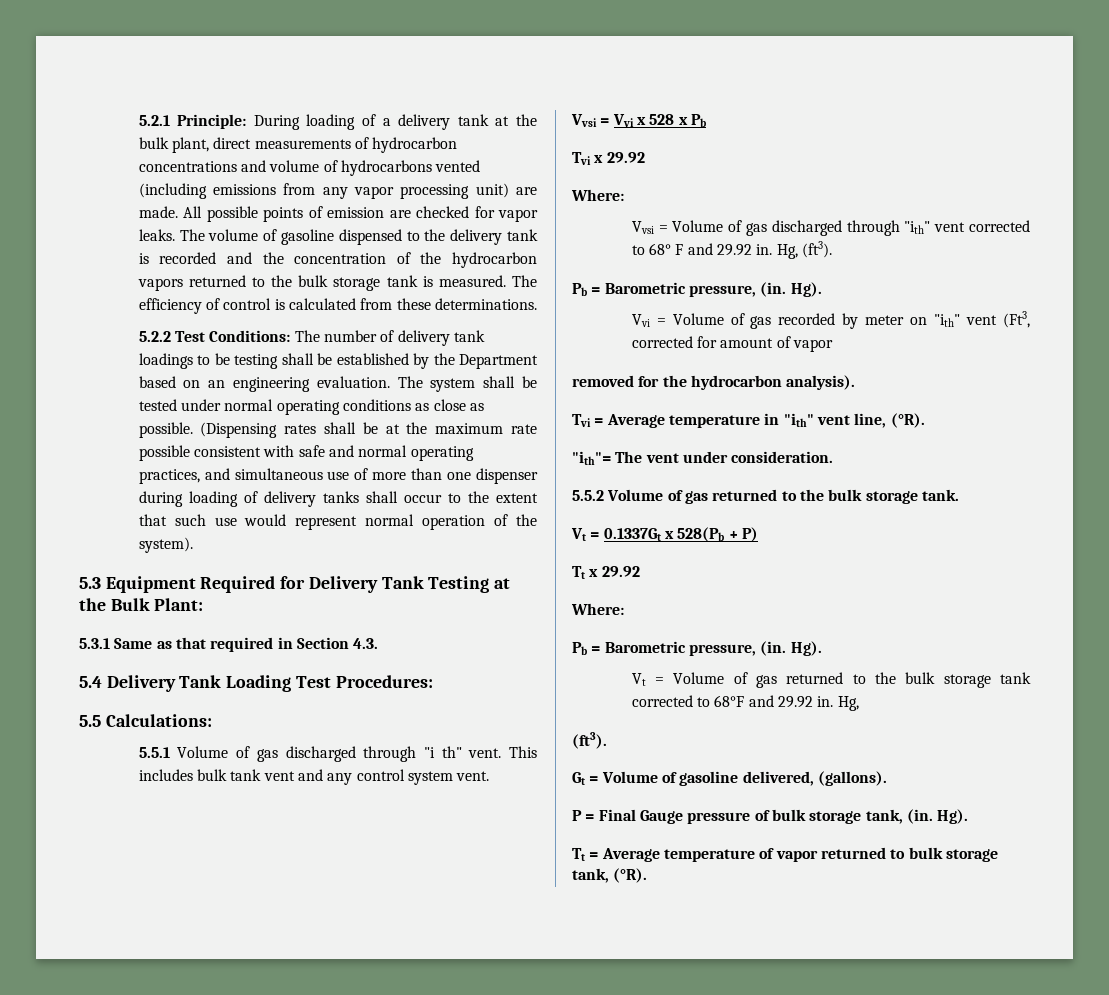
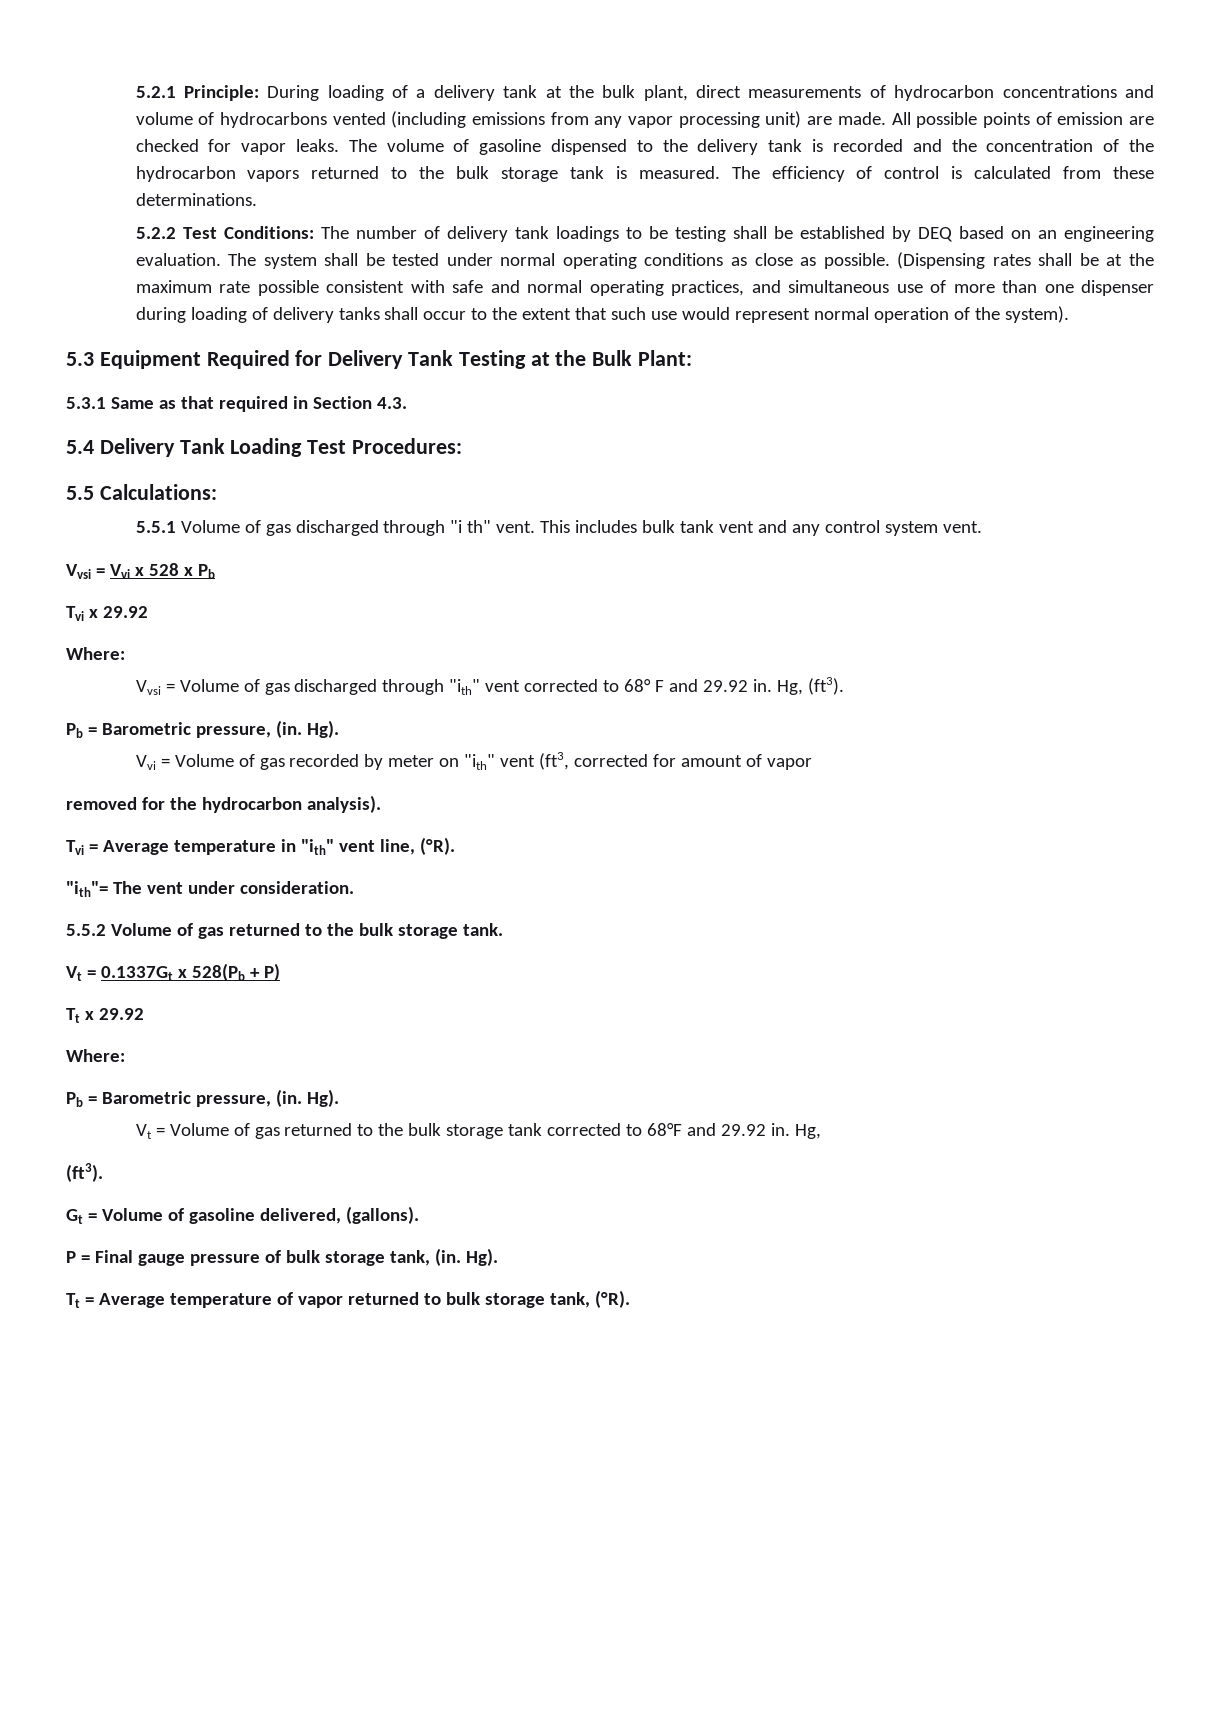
- 5.2.2 Test Conditions: The number of delivery tank loadings to be testing shall be established by the Department based on an engineering evaluation.
+ 5.2.2 Test Conditions: The number of delivery tank loadings to be testing shall be established by DEQ based on an engineering evaluation.
- Vvi = Volume of gas recorded by meter on "ith" vent (Ft3, corrected for amount of vapor
+ Vvi = Volume of gas recorded by meter on "ith" vent (ft3, corrected for amount of vapor
- P = Final Gauge pressure of bulk storage tank, (in.
+ P = Final gauge pressure of bulk storage tank, (in.

